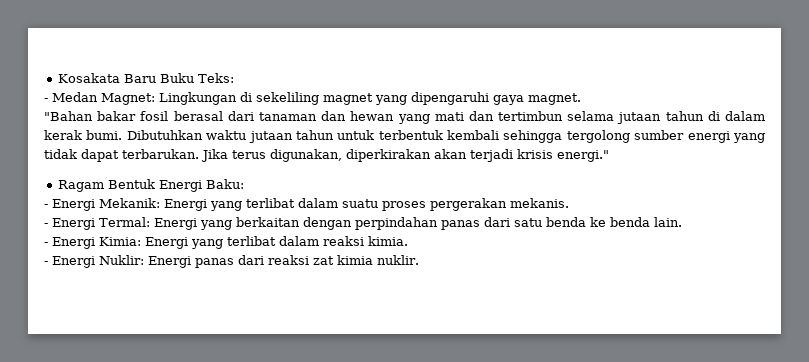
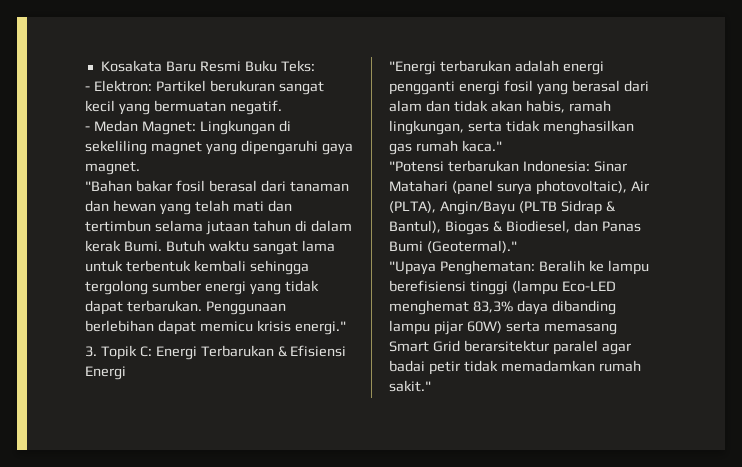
- Kosakata Baru Buku Teks:
+ Kosakata Baru Resmi Buku Teks:
+ - Elektron: Partikel berukuran sangat kecil yang bermuatan negatif.
- "Bahan bakar fosil berasal dari tanaman dan hewan yang mati dan tertimbun selama jutaan tahun di dalam kerak bumi. Dibutuhkan waktu jutaan tahun untuk terbentuk kembali sehingga tergolong sumber energi yang tidak dapat terbarukan.
+ "Bahan bakar fosil berasal dari tanaman dan hewan yang telah mati dan tertimbun selama jutaan tahun di dalam kerak Bumi. Butuh waktu sangat lama untuk terbentuk kembali sehingga tergolong sumber energi yang tidak dapat terbarukan.
- Jika terus digunakan, diperkirakan akan terjadi krisis energi."
- Ragam Bentuk Energi Baku:
- - Energi Mekanik: Energi yang terlibat dalam suatu proses pergerakan mekanis.
- - Energi Termal: Energi yang berkaitan dengan perpindahan panas dari satu benda ke benda lain.
- - Energi Kimia: Energi yang terlibat dalam reaksi kimia.
- - Energi Nuklir: Energi panas dari reaksi zat kimia nuklir.
+ Penggunaan berlebihan dapat memicu krisis energi."
+ 3. Topik C: Energi Terbarukan & Efisiensi Energi
+ "Energi terbarukan adalah energi pengganti energi fosil yang berasal dari alam dan tidak akan habis, ramah lingkungan, serta tidak menghasilkan gas rumah kaca."
+ "Potensi terbarukan Indonesia: Sinar Matahari (panel surya photovoltaic), Air (PLTA), Angin/Bayu (PLTB Sidrap & Bantul), Biogas & Biodiesel, dan Panas Bumi (Geotermal)."
+ "Upaya Penghematan: Beralih ke lampu berefisiensi tinggi (lampu Eco-LED menghemat 83,3% daya dibanding lampu pijar 60W) serta memasang Smart Grid berarsitektur paralel agar badai petir tidak memadamkan rumah sakit."

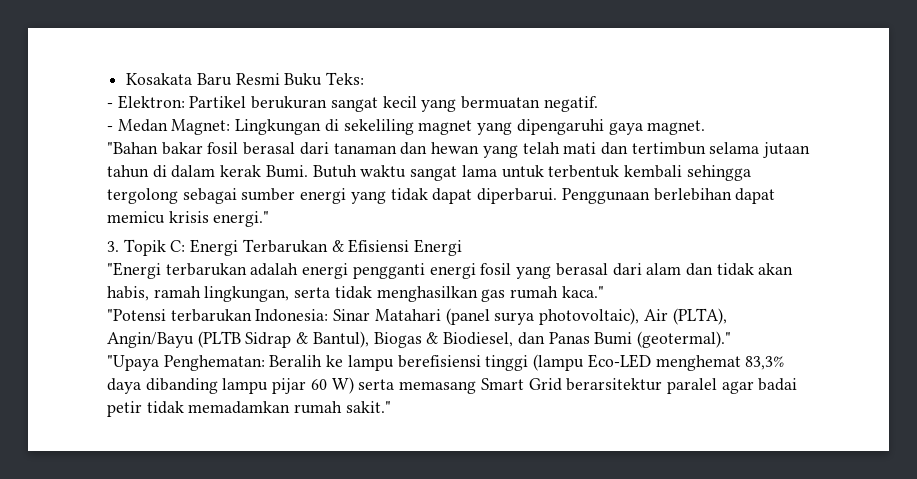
- Butuh waktu sangat lama untuk terbentuk kembali sehingga tergolong sumber energi yang tidak dapat terbarukan.
+ Butuh waktu sangat lama untuk terbentuk kembali sehingga tergolong sebagai sumber energi yang tidak dapat diperbarui.
- "Potensi terbarukan Indonesia: Sinar Matahari (panel surya photovoltaic), Air (PLTA), Angin/Bayu (PLTB Sidrap & Bantul), Biogas & Biodiesel, dan Panas Bumi (Geotermal)."
+ "Potensi terbarukan Indonesia: Sinar Matahari (panel surya photovoltaic), Air (PLTA), Angin/Bayu (PLTB Sidrap & Bantul), Biogas & Biodiesel, dan Panas Bumi (geotermal)."
- "Upaya Penghematan: Beralih ke lampu berefisiensi tinggi (lampu Eco-LED menghemat 83,3% daya dibanding lampu pijar 60W) serta memasang Smart Grid berarsitektur paralel agar badai petir tidak memadamkan rumah sakit."
+ "Upaya Penghematan: Beralih ke lampu berefisiensi tinggi (lampu Eco-LED menghemat 83,3% daya dibanding lampu pijar 60 W) serta memasang Smart Grid berarsitektur paralel agar badai petir tidak memadamkan rumah sakit."

